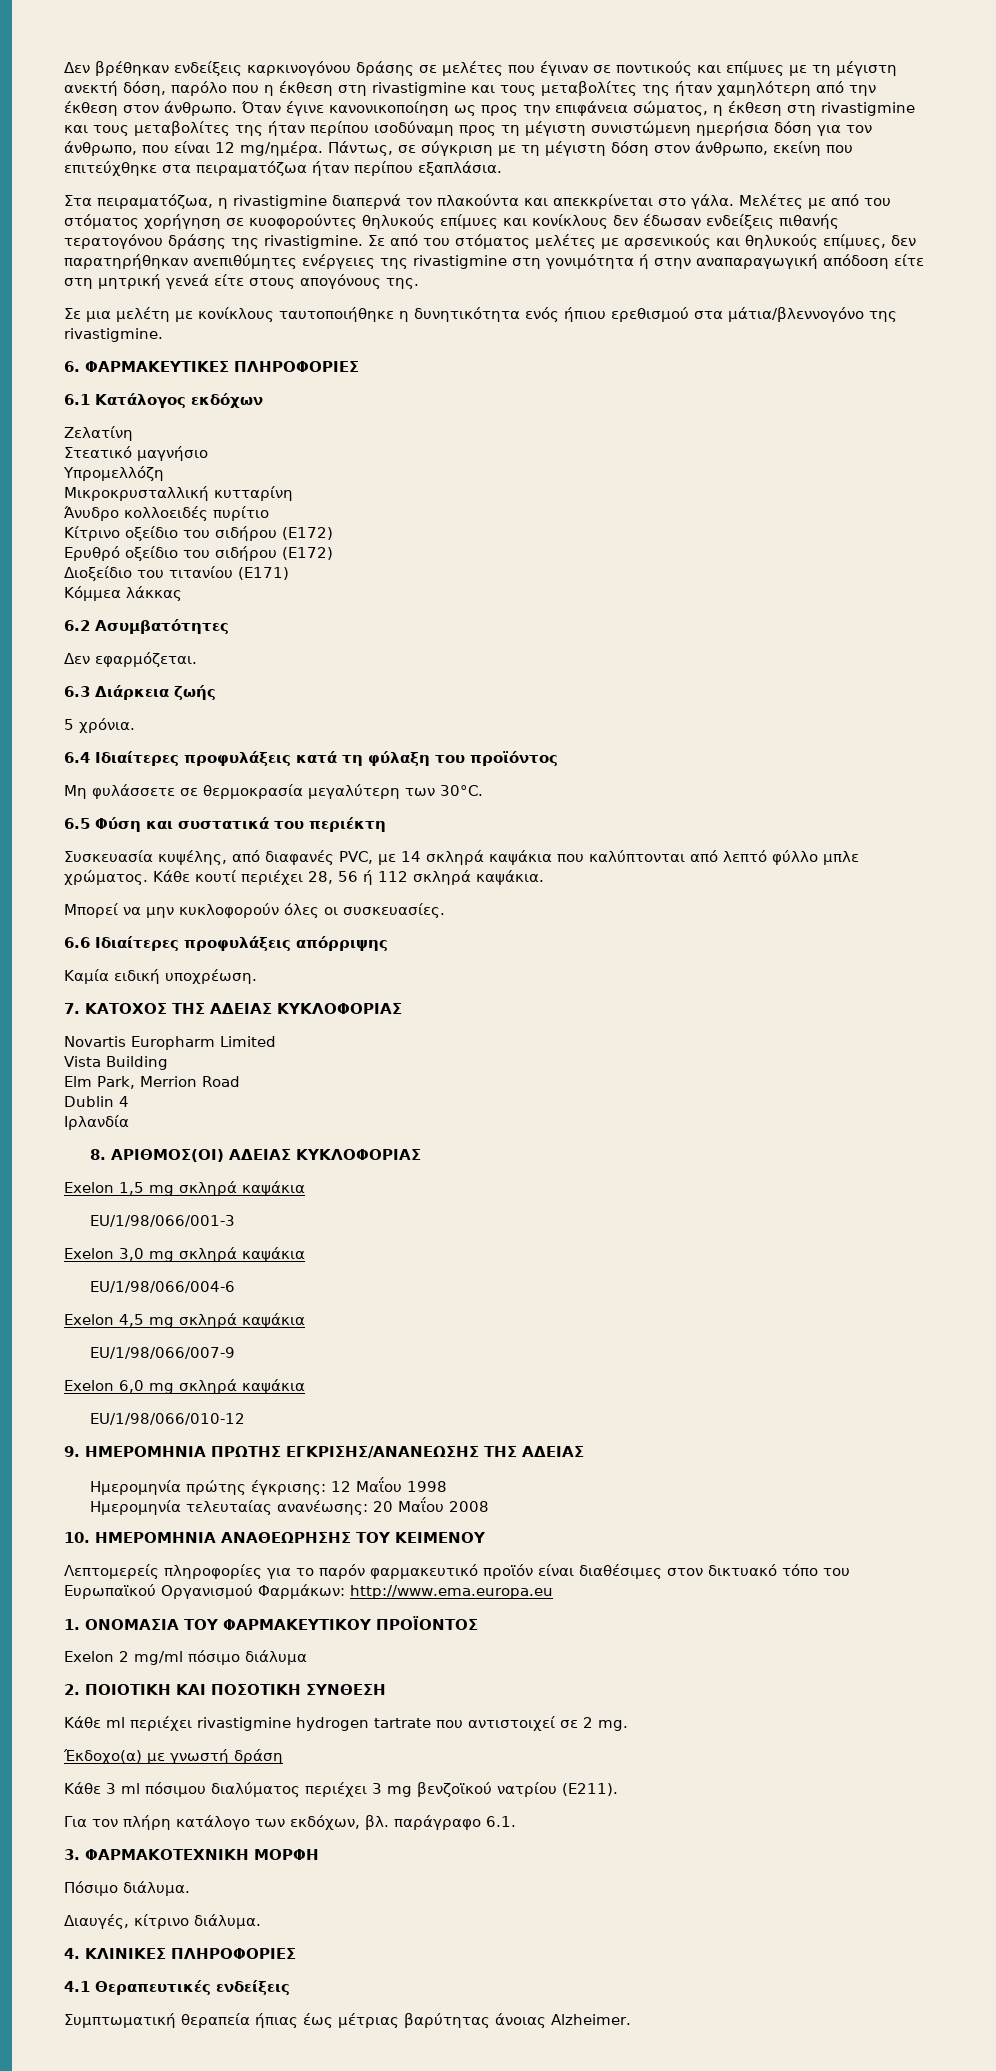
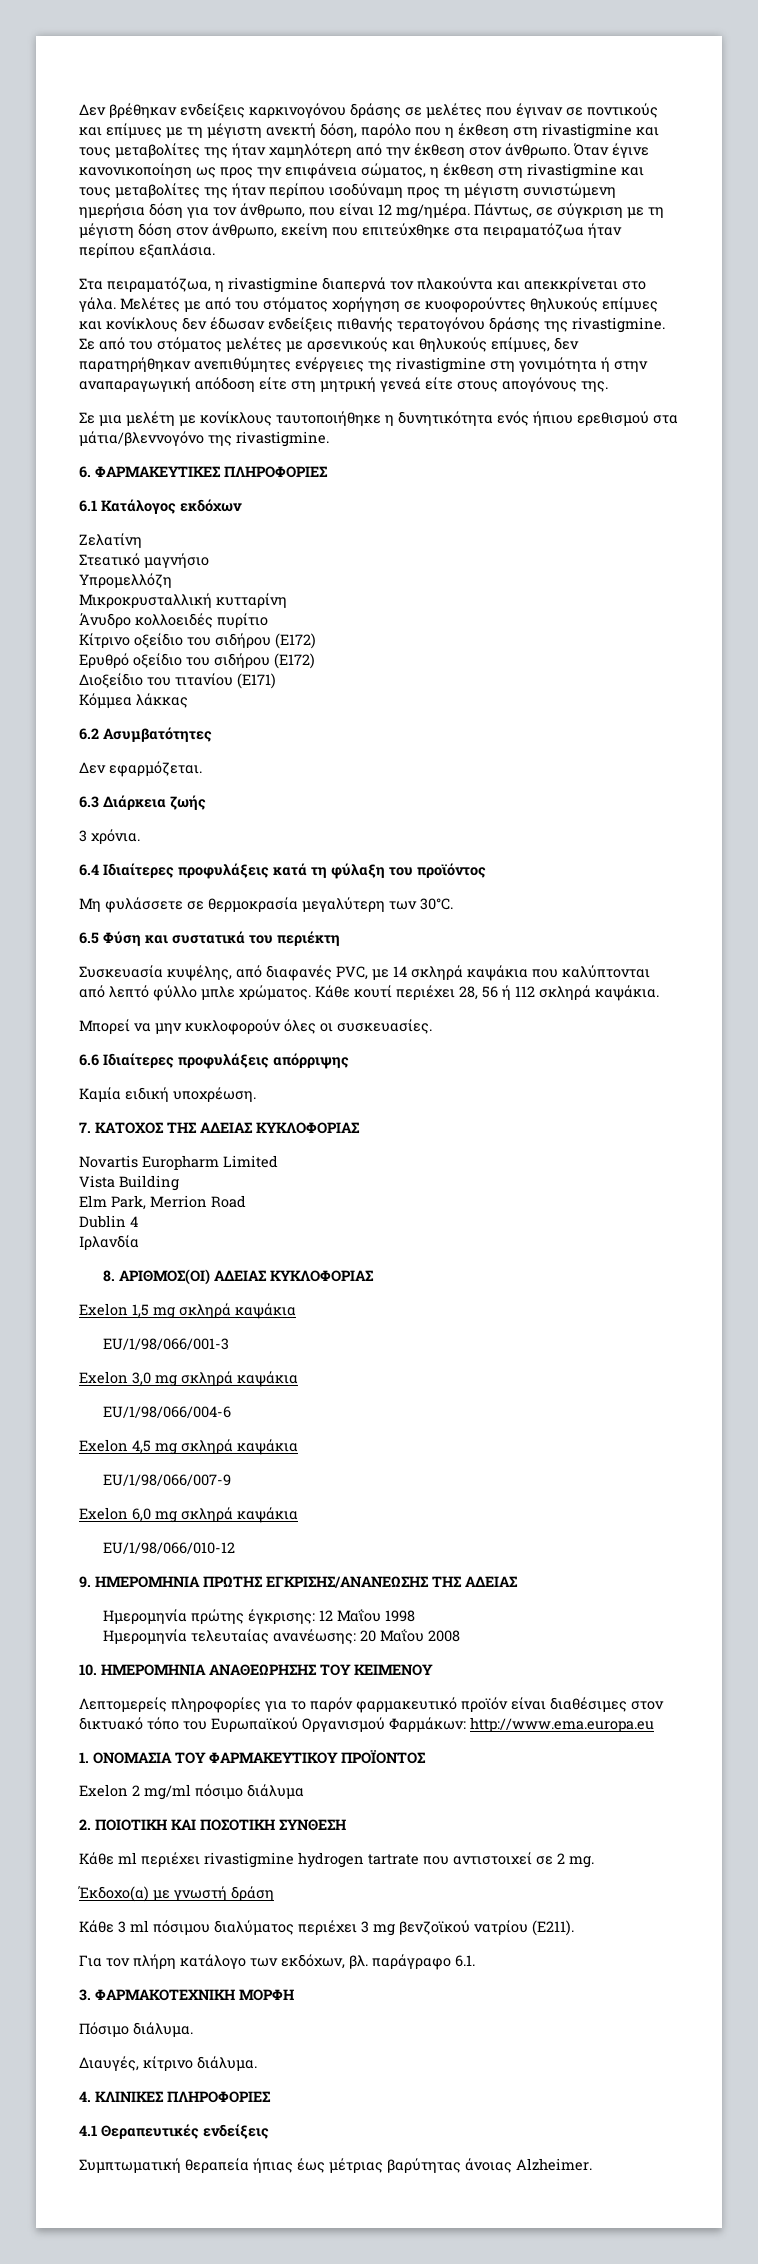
- 5 χρόνια.
+ 3 χρόνια.

